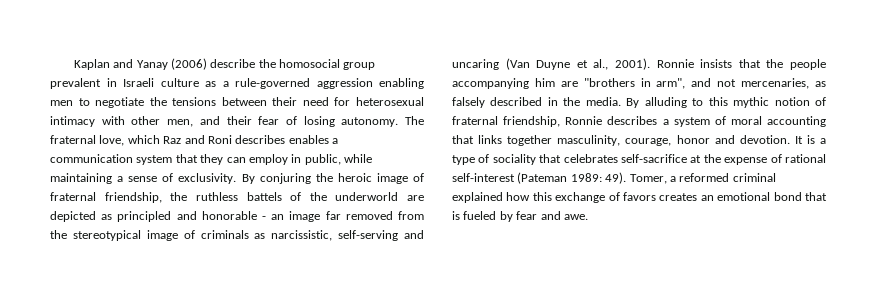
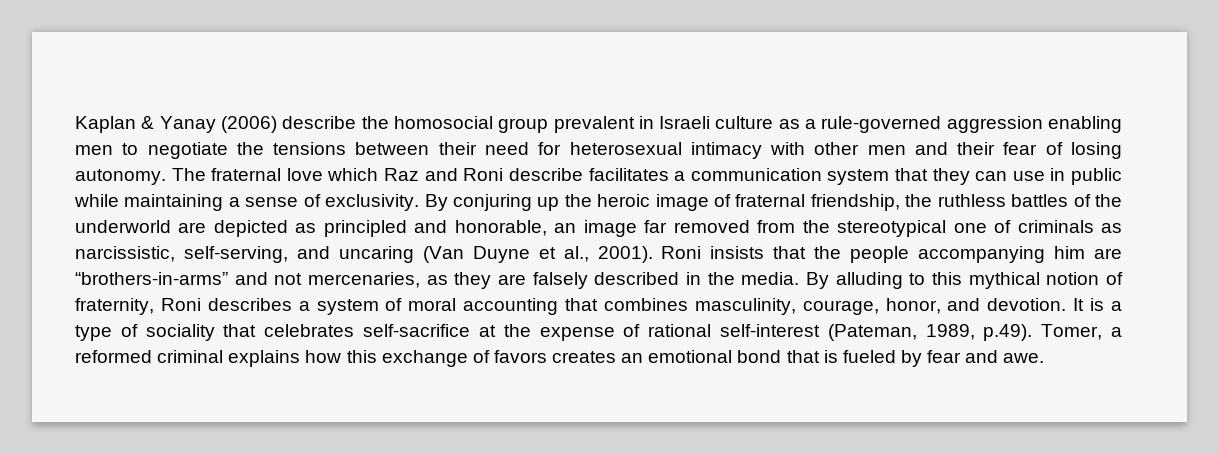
- Kaplan and Yanay (2006) describe the homosocial group prevalent in Israeli culture as a rule-governed aggression enabling men to negotiate the tensions between their need for heterosexual intimacy with other men, and their fear of losing autonomy.
+ Kaplan & Yanay (2006) describe the homosocial group prevalent in Israeli culture as a rule-governed aggression enabling men to negotiate the tensions between their need for heterosexual intimacy with other men and their fear of losing autonomy.
- The fraternal love, which Raz and Roni describes enables a communication system that they can employ in public, while maintaining a sense of exclusivity.
+ The fraternal love which Raz and Roni describe facilitates a communication system that they can use in public while maintaining a sense of exclusivity.
- By conjuring the heroic image of fraternal friendship, the ruthless battels of the underworld are depicted as principled and honorable - an image far removed from the stereotypical image of criminals as narcissistic, self-serving and uncaring (Van Duyne et al., 2001).
+ By conjuring up the heroic image of fraternal friendship, the ruthless battles of the underworld are depicted as principled and honorable, an image far removed from the stereotypical one of criminals as narcissistic, self-serving, and uncaring (Van Duyne et al., 2001).
- Ronnie insists that the people accompanying him are "brothers in arm", and not mercenaries, as falsely described in the media.
+ Roni insists that the people accompanying him are “brothers-in-arms” and not mercenaries, as they are falsely described in the media.
- By alluding to this mythic notion of fraternal friendship, Ronnie describes a system of moral accounting that links together masculinity, courage, honor and devotion.
+ By alluding to this mythical notion of fraternity, Roni describes a system of moral accounting that combines masculinity, courage, honor, and devotion.
- It is a type of sociality that celebrates self-sacrifice at the expense of rational self-interest (Pateman 1989: 49). Tomer, a reformed criminal explained how this exchange of favors creates an emotional bond that is fueled by fear and awe.
+ It is a type of sociality that celebrates self-sacrifice at the expense of rational self-interest (Pateman, 1989, p.49). Tomer, a reformed criminal explains how this exchange of favors creates an emotional bond that is fueled by fear and awe.

